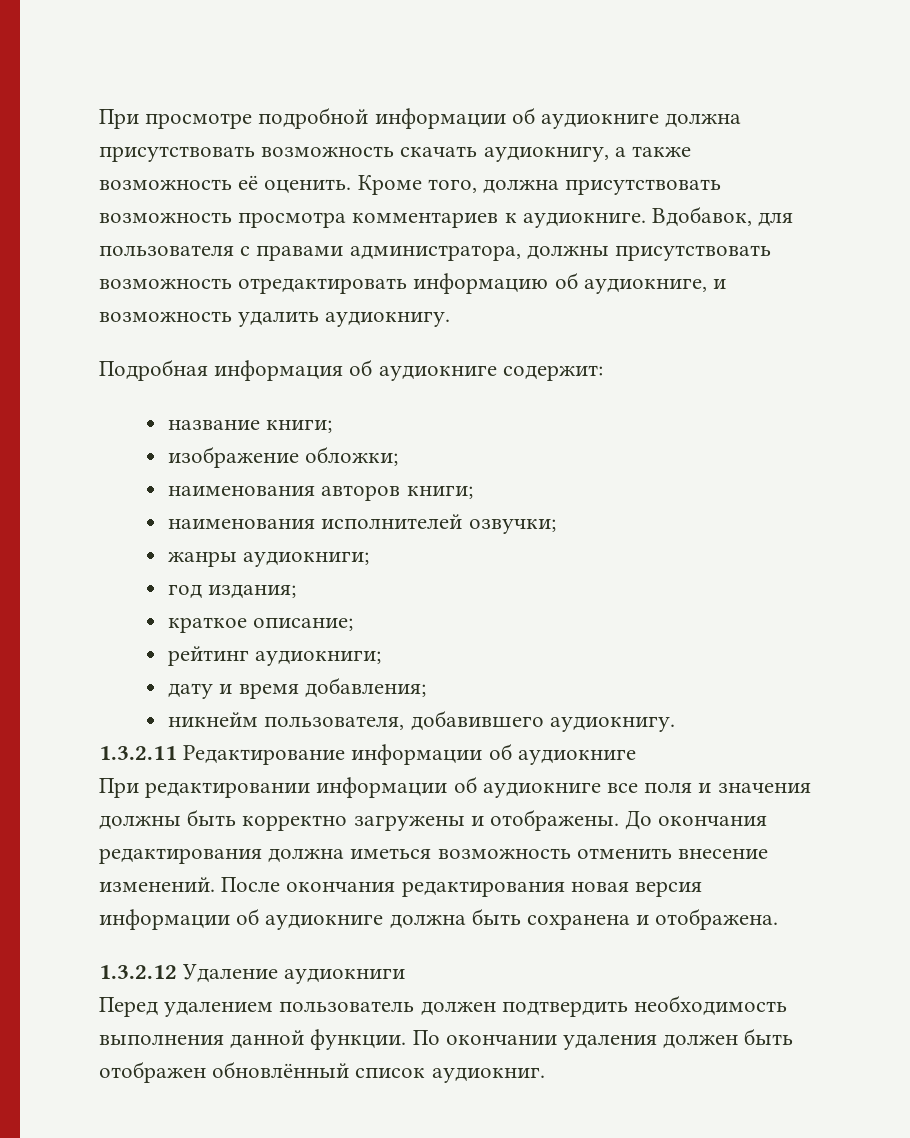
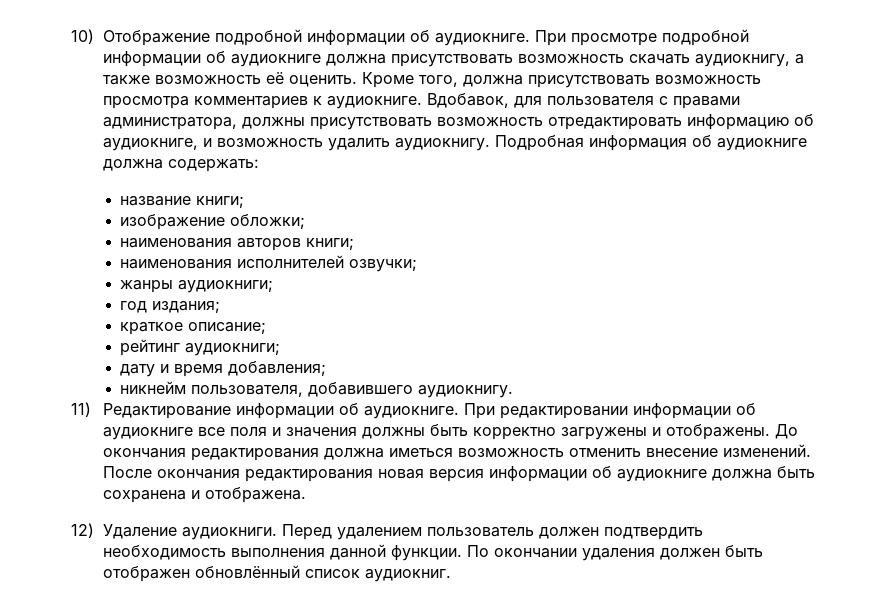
+ 10) Отображение подробной информации об аудиокниге.
- Вдобавок, для пользователя с правами администратора, должны присутствовать возможность отредактировать информацию об аудиокниге, и возможность удалить аудиокнигу.
- Подробная информация об аудиокниге содержит:
+ Вдобавок, для пользователя с правами администратора, должны присутствовать возможность отредактировать информацию об аудиокниге, и возможность удалить аудиокнигу. Подробная информация об аудиокниге должна содержать:
- 1.3.2.11 Редактирование информации об аудиокниге
- При редактировании информации об аудиокниге все поля и значения должны быть корректно загружены и отображены.
+ 11) Редактирование информации об аудиокниге. При редактировании информации об аудиокниге все поля и значения должны быть корректно загружены и отображены.
- 1.3.2.12 Удаление аудиокниги
- Перед удалением пользователь должен подтвердить необходимость выполнения данной функции.
+ 12) Удаление аудиокниги. Перед удалением пользователь должен подтвердить необходимость выполнения данной функции.

